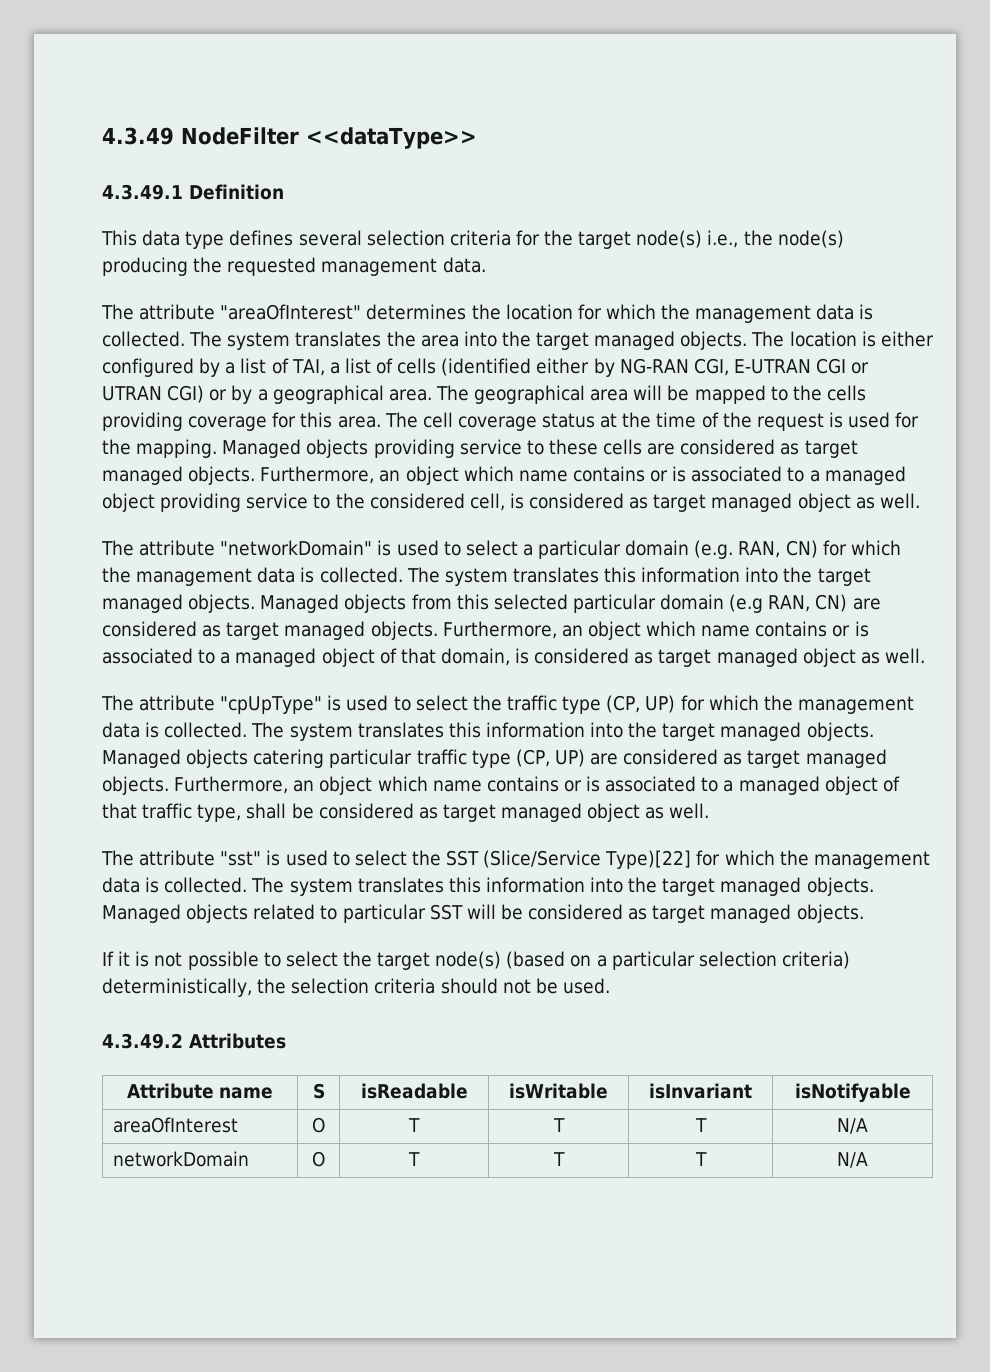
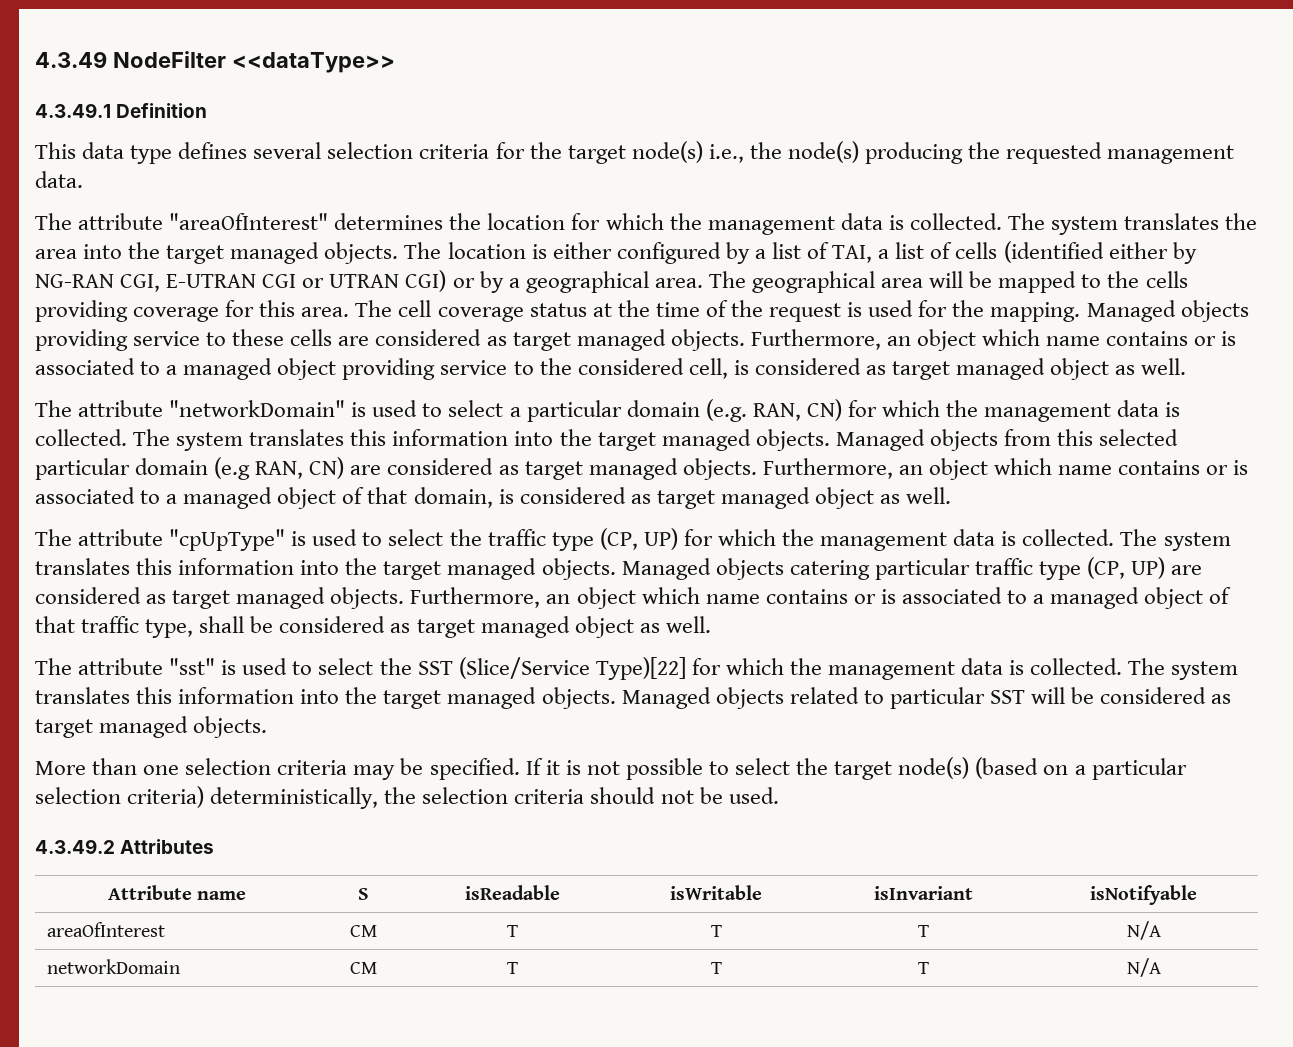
+ More than one selection criteria may be specified.
- areaOfInterest | O | T | T | T | N/A
+ areaOfInterest | CM | T | T | T | N/A
- networkDomain | O | T | T | T | N/A
+ networkDomain | CM | T | T | T | N/A

